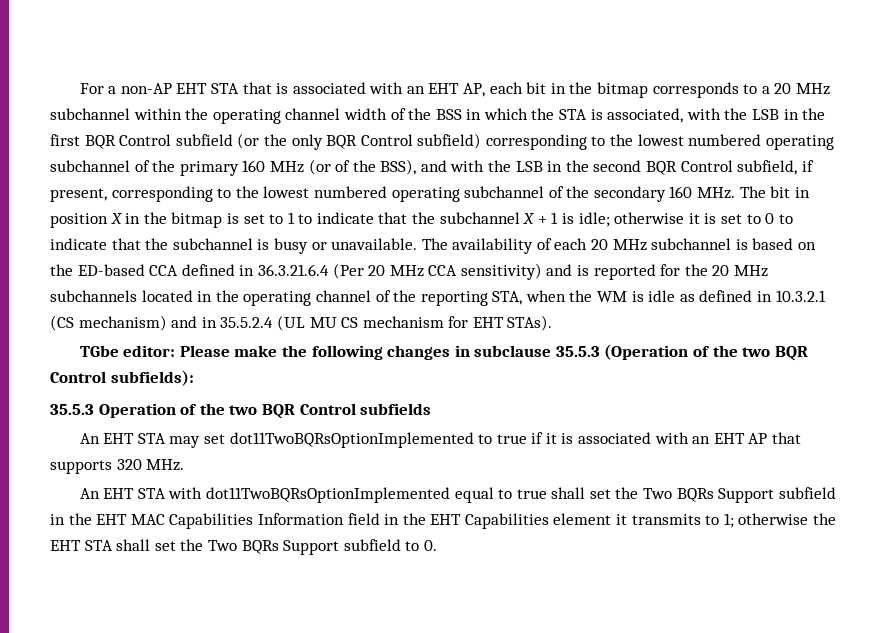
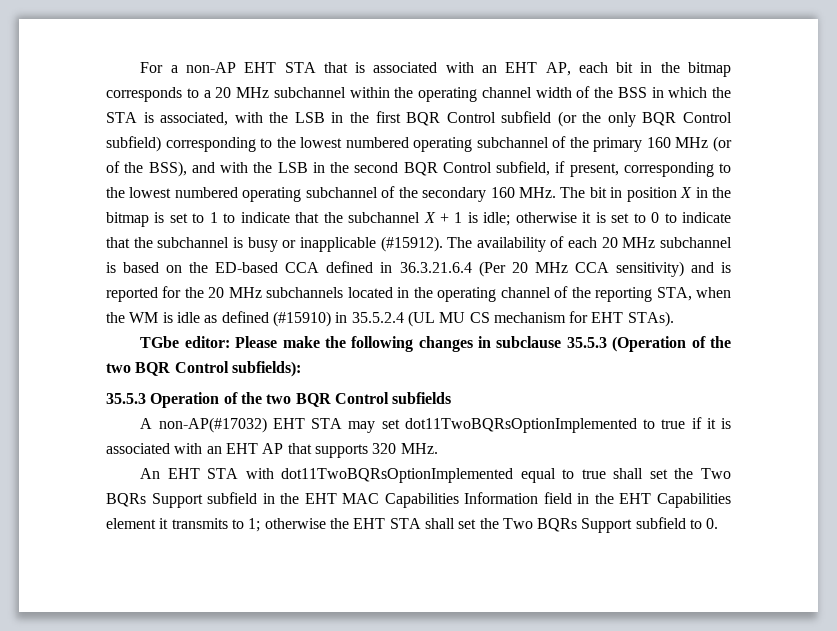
- otherwise it is set to 0 to indicate that the subchannel is busy or unavailable.
+ otherwise it is set to 0 to indicate that the subchannel is busy or inapplicable (#15912).
- The availability of each 20 MHz subchannel is based on the ED-based CCA defined in 36.3.21.6.4 (Per 20 MHz CCA sensitivity) and is reported for the 20 MHz subchannels located in the operating channel of the reporting STA, when the WM is idle as defined in 10.3.2.1 (CS mechanism) and in 35.5.2.4 (UL MU CS mechanism for EHT STAs).
+ The availability of each 20 MHz subchannel is based on the ED-based CCA defined in 36.3.21.6.4 (Per 20 MHz CCA sensitivity) and is reported for the 20 MHz subchannels located in the operating channel of the reporting STA, when the WM is idle as defined (#15910) in 35.5.2.4 (UL MU CS mechanism for EHT STAs).
- An EHT STA may set dot11TwoBQRsOptionImplemented to true if it is associated with an EHT AP that supports 320 MHz.
+ A non-AP(#17032) EHT STA may set dot11TwoBQRsOptionImplemented to true if it is associated with an EHT AP that supports 320 MHz.

